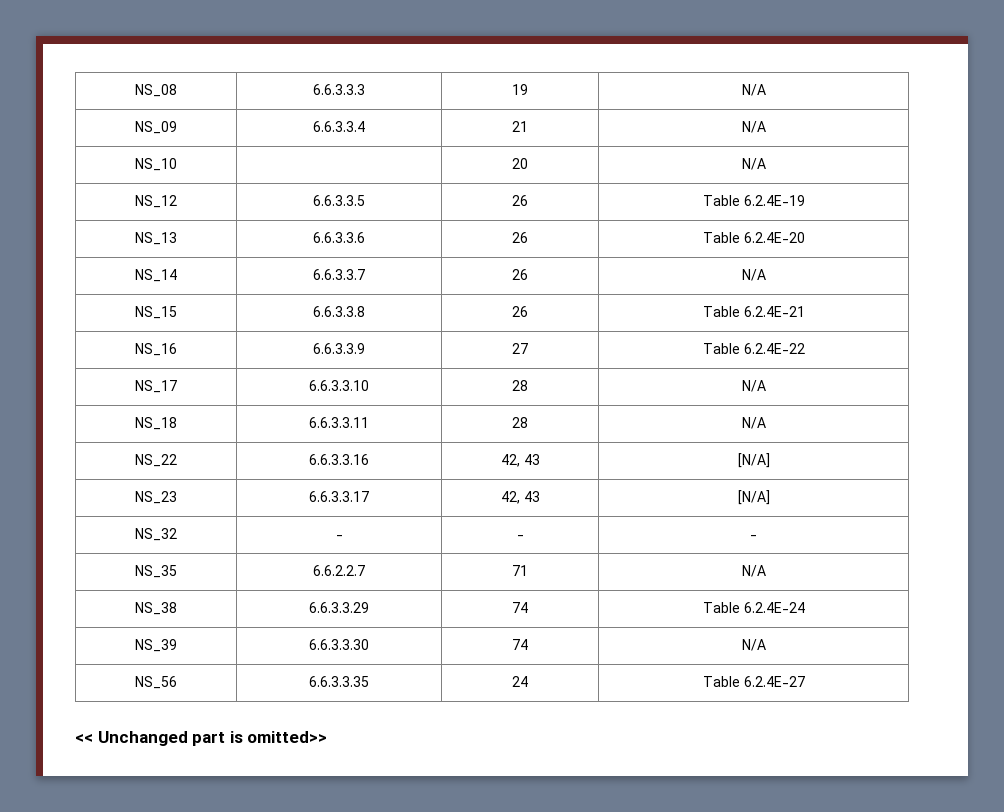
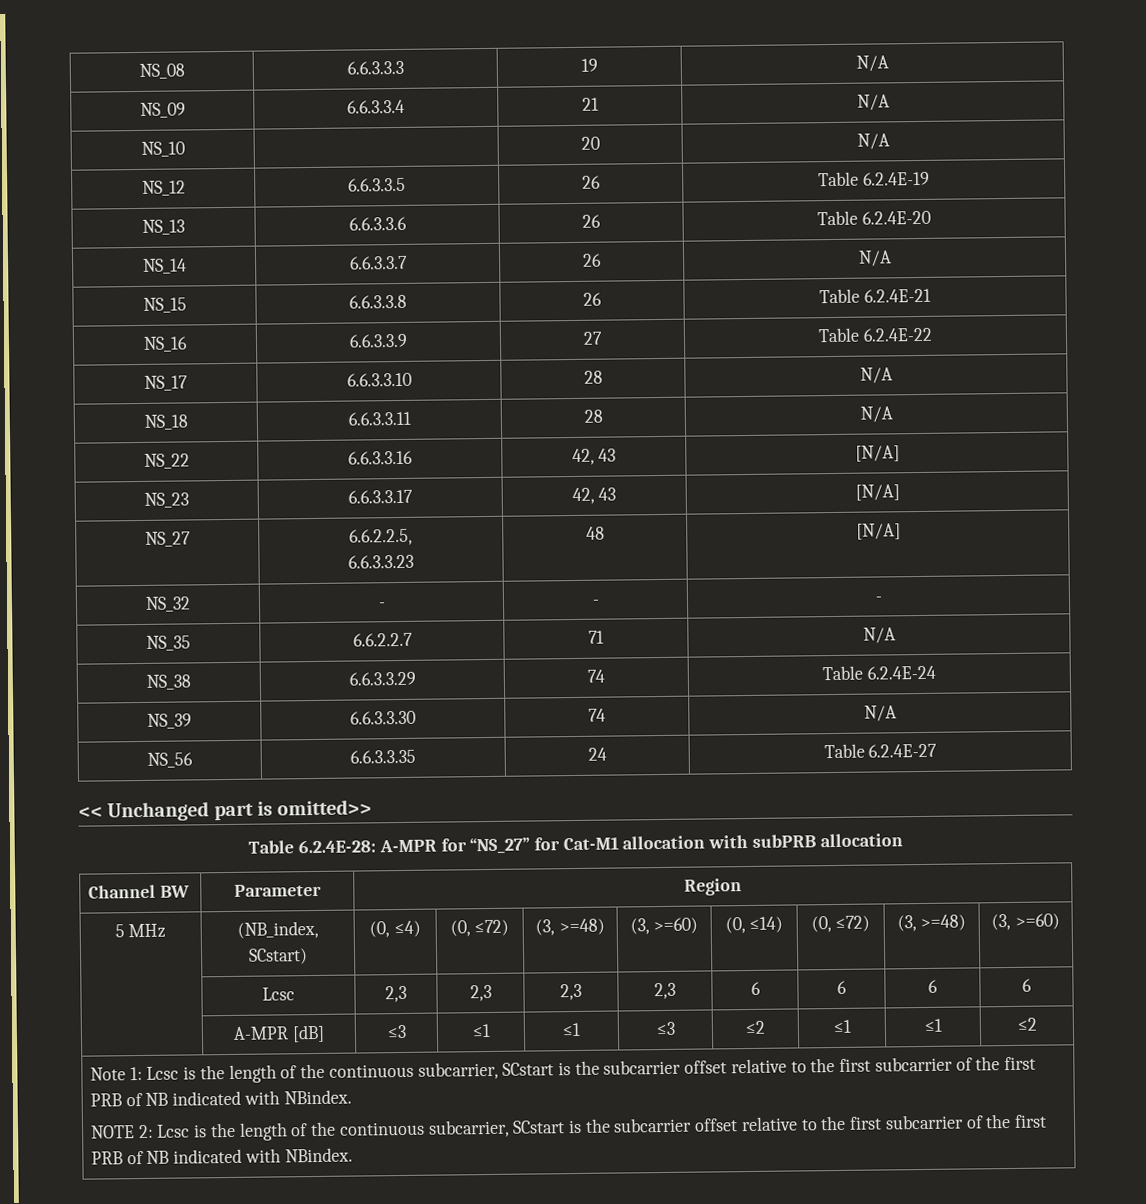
+ NS_27 | 6.6.2.2.5,
+ 6.6.3.3.23 | 48 | [N/A]
+ Table 6.2.4E-28: A-MPR for “NS_27” for Cat-M1 allocation with subPRB allocation
+ Channel BW | Parameter | Region
+ 5 MHz | (NB_index, SCstart) | (0, ≤4) | (0, ≤72) | (3, >=48) | (3, >=60) | (0, ≤14) | (0, ≤72) | (3, >=48) | (3, >=60)
+ | Lcsc | 2,3 | 2,3 | 2,3 | 2,3 | 6 | 6 | 6 | 6
+ | A-MPR [dB] | ≤3 | ≤1 | ≤1 | ≤3 | ≤2 | ≤1 | ≤1 | ≤2
+ Note 1: Lcsc is the length of the continuous subcarrier, SCstart is the subcarrier offset relative to the first subcarrier of the first PRB of NB indicated with NBindex.
+ NOTE 2: Lcsc is the length of the continuous subcarrier, SCstart is the subcarrier offset relative to the first subcarrier of the first PRB of NB indicated with NBindex.

